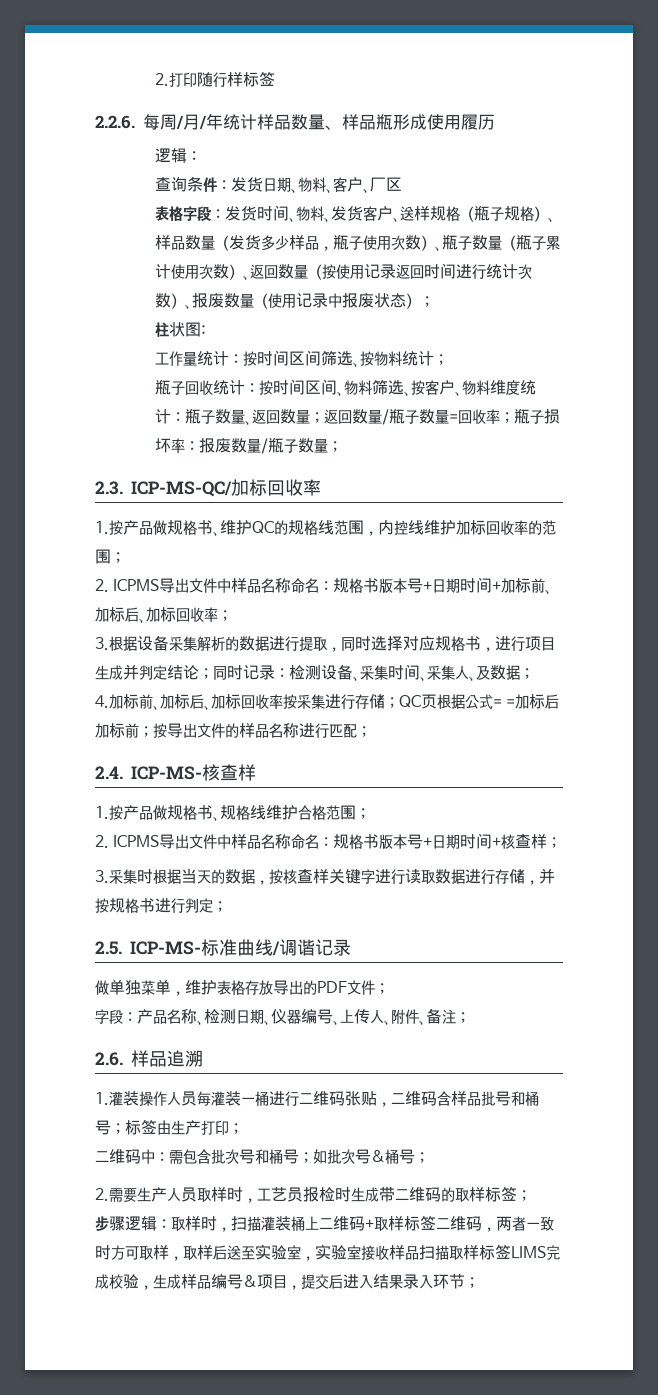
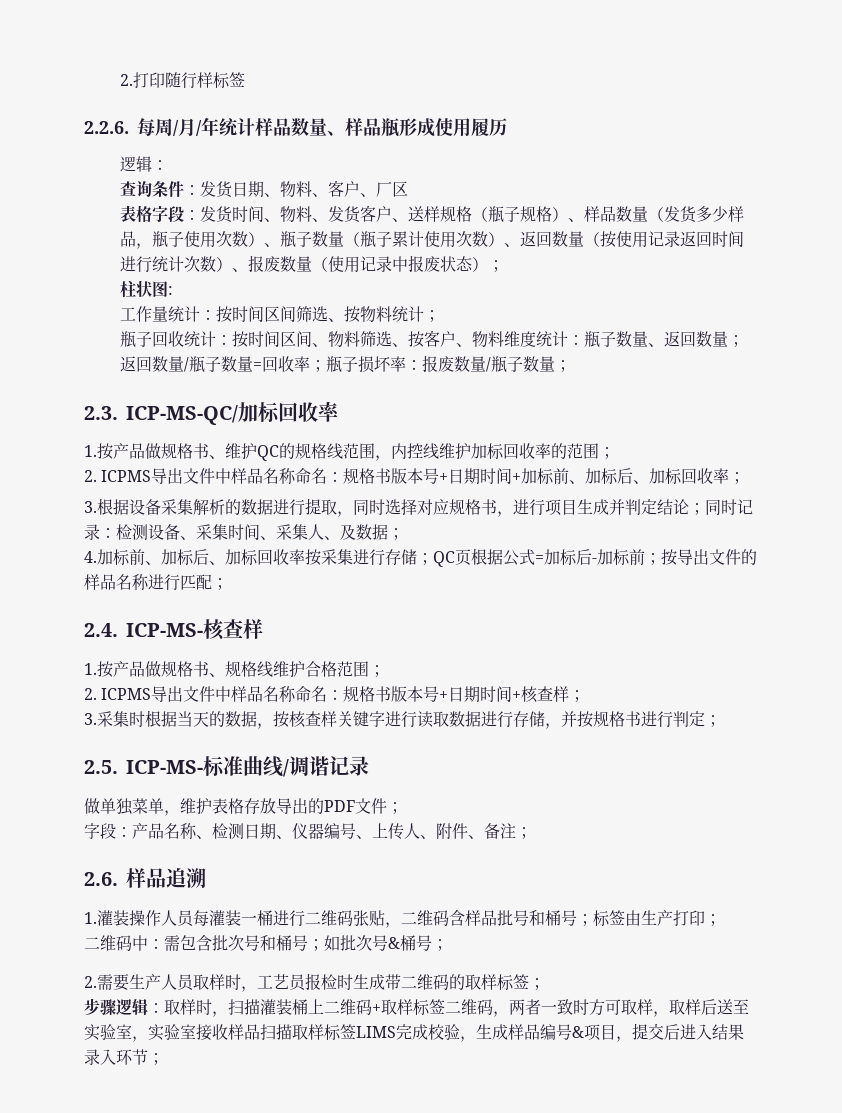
- 4.加标前、加标后、加标回收率按采集进行存储；QC页根据公式= =加标后加标前；按导出文件的样品名称进行匹配；
+ 4.加标前、加标后、加标回收率按采集进行存储；QC页根据公式=加标后-加标前；按导出文件的样品名称进行匹配；

